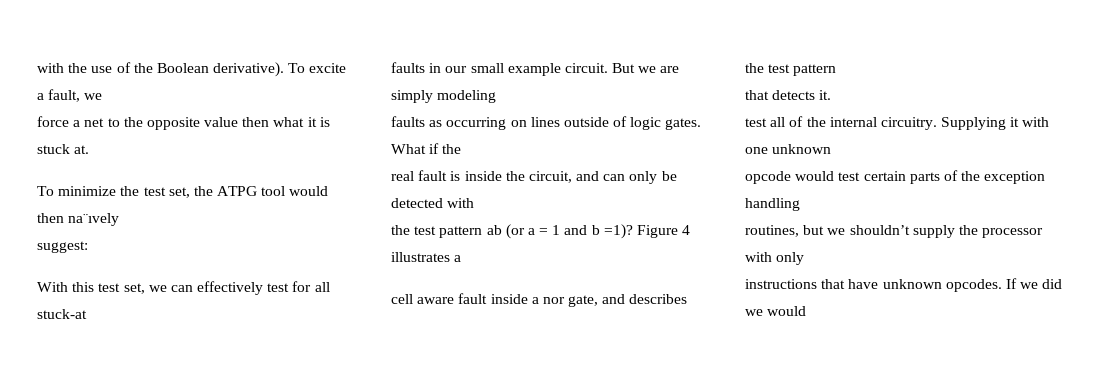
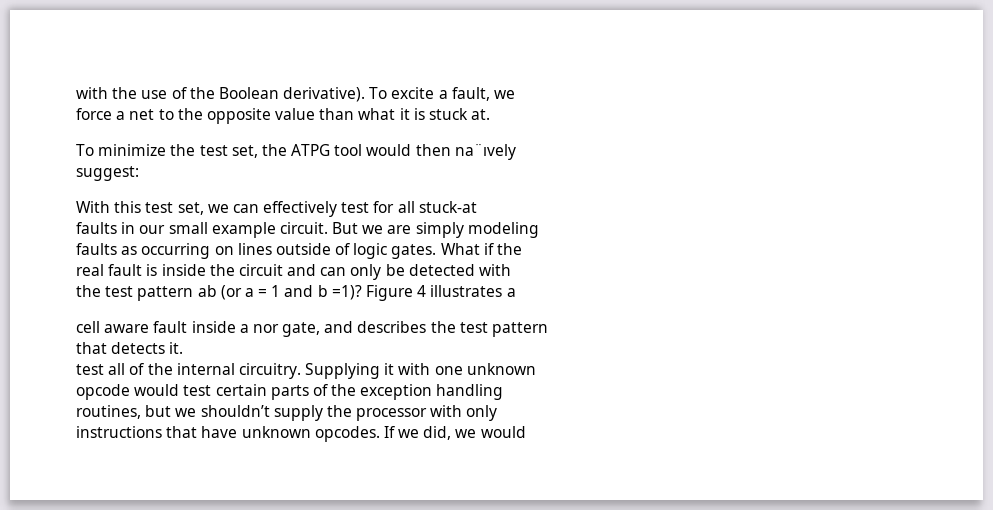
- force a net to the opposite value then what it is stuck at.
+ force a net to the opposite value than what it is stuck at.
- real fault is inside the circuit, and can only be detected with
+ real fault is inside the circuit and can only be detected with
- If we did we would
+ If we did, we would

